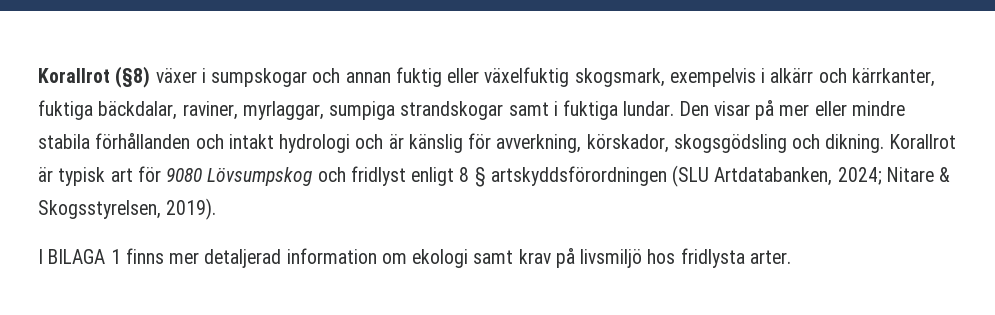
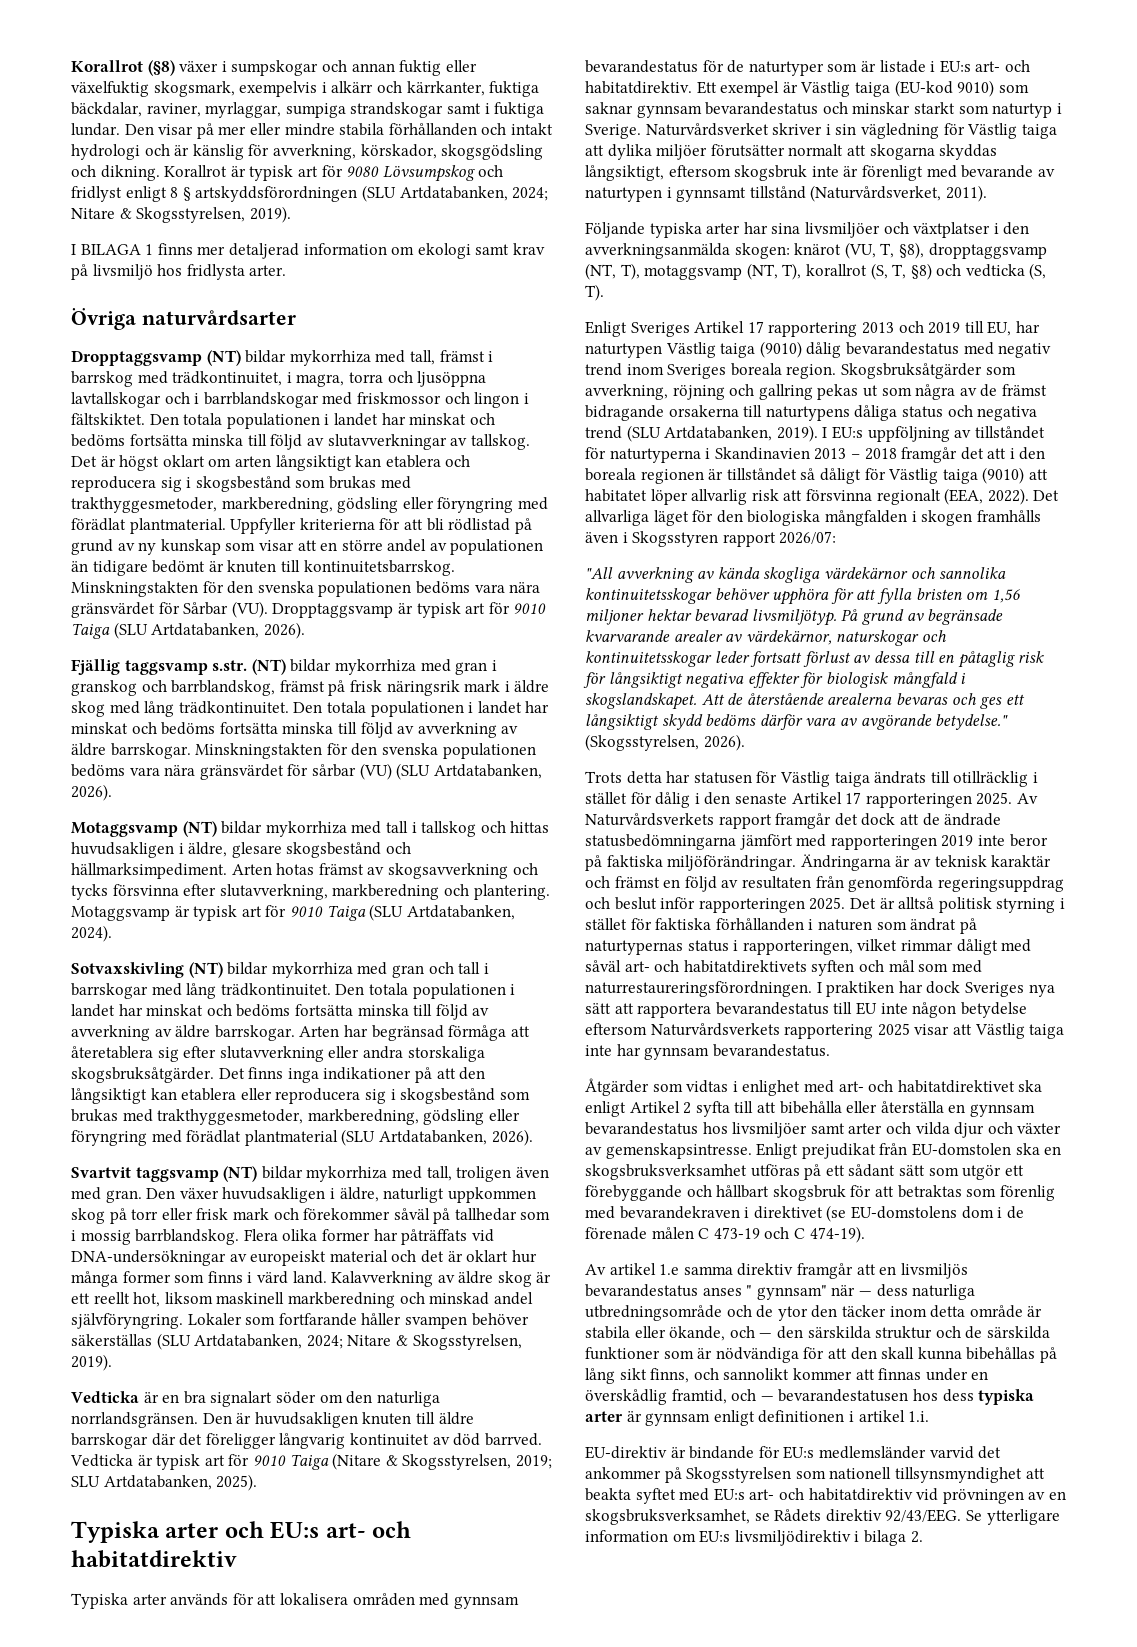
+ Övriga naturvårdsarter
+ Dropptaggsvamp (NT) bildar mykorrhiza med tall, främst i barrskog med trädkontinuitet, i magra, torra och ljusöppna lavtallskogar och i barrblandskogar med friskmossor och lingon i fältskiktet. Den totala populationen i landet har minskat och bedöms fortsätta minska till följd av slutavverkningar av tallskog. Det är högst oklart om arten långsiktigt kan etablera och reproducera sig i skogsbestånd som brukas med trakthyggesmetoder, markberedning, gödsling eller föryngring med förädlat plantmaterial. Uppfyller kriterierna för att bli rödlistad på grund av ny kunskap som visar att en större andel av populationen än tidigare bedömt är knuten till kontinuitetsbarrskog. Minskningstakten för den svenska populationen bedöms vara nära gränsvärdet för Sårbar (VU). Dropptaggsvamp är typisk art för 9010 Taiga (SLU Artdatabanken, 2026).
+ Fjällig taggsvamp s.str. (NT) bildar mykorrhiza med gran i granskog och barrblandskog, främst på frisk näringsrik mark i äldre skog med lång trädkontinuitet. Den totala populationen i landet har minskat och bedöms fortsätta minska till följd av avverkning av äldre barrskogar. Minskningstakten för den svenska populationen bedöms vara nära gränsvärdet för sårbar (VU) (SLU Artdatabanken, 2026).
+ Motaggsvamp (NT) bildar mykorrhiza med tall i tallskog och hittas huvudsakligen i äldre, glesare skogsbestånd och hällmarksimpediment. Arten hotas främst av skogsavverkning och tycks försvinna efter slutavverkning, markberedning och plantering. Motaggsvamp är typisk art för 9010 Taiga (SLU Artdatabanken, 2024).
+ Sotvaxskivling (NT) bildar mykorrhiza med gran och tall i barrskogar med lång trädkontinuitet. Den totala populationen i landet har minskat och bedöms fortsätta minska till följd av avverkning av äldre barrskogar. Arten har begränsad förmåga att återetablera sig efter slutavverkning eller andra storskaliga skogsbruksåtgärder. Det finns inga indikationer på att den långsiktigt kan etablera eller reproducera sig i skogsbestånd som brukas med trakthyggesmetoder, markberedning, gödsling eller föryngring med förädlat plantmaterial (SLU Artdatabanken, 2026).
+ Svartvit taggsvamp (NT) bildar mykorrhiza med tall, troligen även med gran. Den växer huvudsakligen i äldre, naturligt uppkommen skog på torr eller frisk mark och förekommer såväl på tallhedar som i mossig barrblandskog. Flera olika former har påträffats vid DNA-undersökningar av europeiskt material och det är oklart hur många former som finns i värd land. Kalavverkning av äldre skog är ett reellt hot, liksom maskinell markberedning och minskad andel självföryngring. Lokaler som fortfarande håller svampen behöver säkerställas (SLU Artdatabanken, 2024; Nitare & Skogsstyrelsen, 2019).
+ Vedticka är en bra signalart söder om den naturliga norrlandsgränsen. Den är huvudsakligen knuten till äldre barrskogar där det föreligger långvarig kontinuitet av död barrved. Vedticka är typisk art för 9010 Taiga (Nitare & Skogsstyrelsen, 2019; SLU Artdatabanken, 2025).
+ Typiska arter och EU:s art- och habitatdirektiv
+ Typiska arter används för att lokalisera områden med gynnsam bevarandestatus för de naturtyper som är listade i EU:s art- och habitatdirektiv. Ett exempel är Västlig taiga (EU-kod 9010) som saknar gynnsam bevarandestatus och minskar starkt som naturtyp i Sverige. Naturvårdsverket skriver i sin vägledning för Västlig taiga att dylika miljöer förutsätter normalt att skogarna skyddas långsiktigt, eftersom skogsbruk inte är förenligt med bevarande av naturtypen i gynnsamt tillstånd (Naturvårdsverket, 2011).
+ Följande typiska arter har sina livsmiljöer och växtplatser i den avverkningsanmälda skogen: knärot (VU, T, §8), dropptaggsvamp (NT, T), motaggsvamp (NT, T), korallrot (S, T, §8) och vedticka (S, T).
+ Enligt Sveriges Artikel 17 rapportering 2013 och 2019 till EU, har naturtypen Västlig taiga (9010) dålig bevarandestatus med negativ trend inom Sveriges boreala region. Skogsbruksåtgärder som avverkning, röjning och gallring pekas ut som några av de främst bidragande orsakerna till naturtypens dåliga status och negativa trend (SLU Artdatabanken, 2019). I EU:s uppföljning av tillståndet för naturtyperna i Skandinavien 2013 – 2018 framgår det att i den boreala regionen är tillståndet så dåligt för Västlig taiga (9010) att habitatet löper allvarlig risk att försvinna regionalt (EEA, 2022). Det allvarliga läget för den biologiska mångfalden i skogen framhålls även i Skogsstyren rapport 2026/07:
+ "All avverkning av kända skogliga värdekärnor och sannolika kontinuitetsskogar behöver upphöra för att fylla bristen om 1,56 miljoner hektar bevarad livsmiljötyp. På grund av begränsade kvarvarande arealer av värdekärnor, naturskogar och kontinuitetsskogar leder fortsatt förlust av dessa till en påtaglig risk för långsiktigt negativa effekter för biologisk mångfald i skogslandskapet. Att de återstående arealerna bevaras och ges ett långsiktigt skydd bedöms därför vara av avgörande betydelse." (Skogsstyrelsen, 2026).
+ Trots detta har statusen för Västlig taiga ändrats till otillräcklig i stället för dålig i den senaste Artikel 17 rapporteringen 2025. Av Naturvårdsverkets rapport framgår det dock att de ändrade statusbedömningarna jämfört med rapporteringen 2019 inte beror på faktiska miljöförändringar. Ändringarna är av teknisk karaktär och främst en följd av resultaten från genomförda regeringsuppdrag och beslut inför rapporteringen 2025. Det är alltså politisk styrning i stället för faktiska förhållanden i naturen som ändrat på naturtypernas status i rapporteringen, vilket rimmar dåligt med såväl art- och habitatdirektivets syften och mål som med naturrestaureringsförordningen. I praktiken har dock Sveriges nya sätt att rapportera bevarandestatus till EU inte någon betydelse eftersom Naturvårdsverkets rapportering 2025 visar att Västlig taiga inte har gynnsam bevarandestatus.
+ Åtgärder som vidtas i enlighet med art- och habitatdirektivet ska enligt Artikel 2 syfta till att bibehålla eller återställa en gynnsam bevarandestatus hos livsmiljöer samt arter och vilda djur och växter av gemenskapsintresse. Enligt prejudikat från EU-domstolen ska en skogsbruksverksamhet utföras på ett sådant sätt som utgör ett förebyggande och hållbart skogsbruk för att betraktas som förenlig med bevarandekraven i direktivet (se EU-domstolens dom i de förenade målen C 473-19 och C 474-19).
+ Av artikel 1.e samma direktiv framgår att en livsmiljös bevarandestatus anses " gynnsam" när — dess naturliga utbredningsområde och de ytor den täcker inom detta område är stabila eller ökande, och — den särskilda struktur och de särskilda funktioner som är nödvändiga för att den skall kunna bibehållas på lång sikt finns, och sannolikt kommer att finnas under en överskådlig framtid, och — bevarandestatusen hos dess typiska arter är gynnsam enligt definitionen i artikel 1.i.
+ EU-direktiv är bindande för EU:s medlemsländer varvid det ankommer på Skogsstyrelsen som nationell tillsynsmyndighet att beakta syftet med EU:s art- och habitatdirektiv vid prövningen av en skogsbruksverksamhet, se Rådets direktiv 92/43/EEG. Se ytterligare information om EU:s livsmiljödirektiv i bilaga 2.

